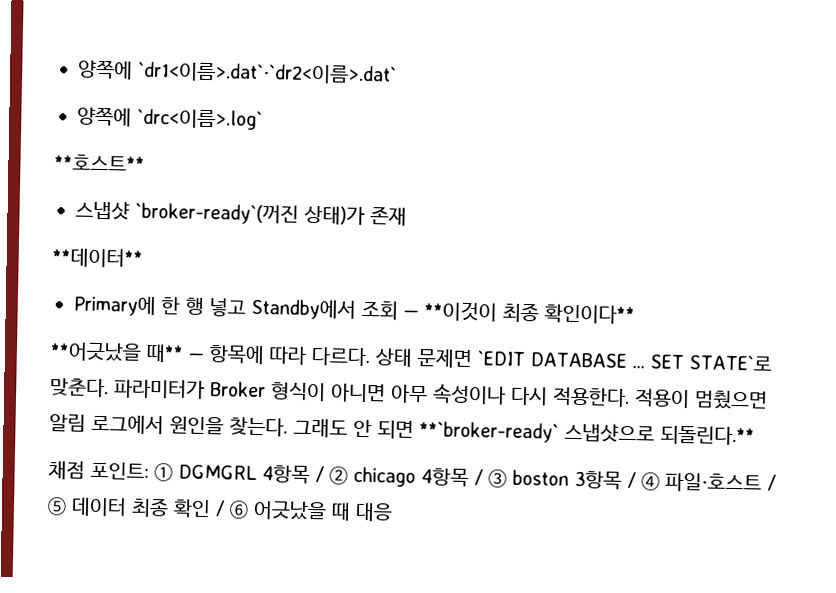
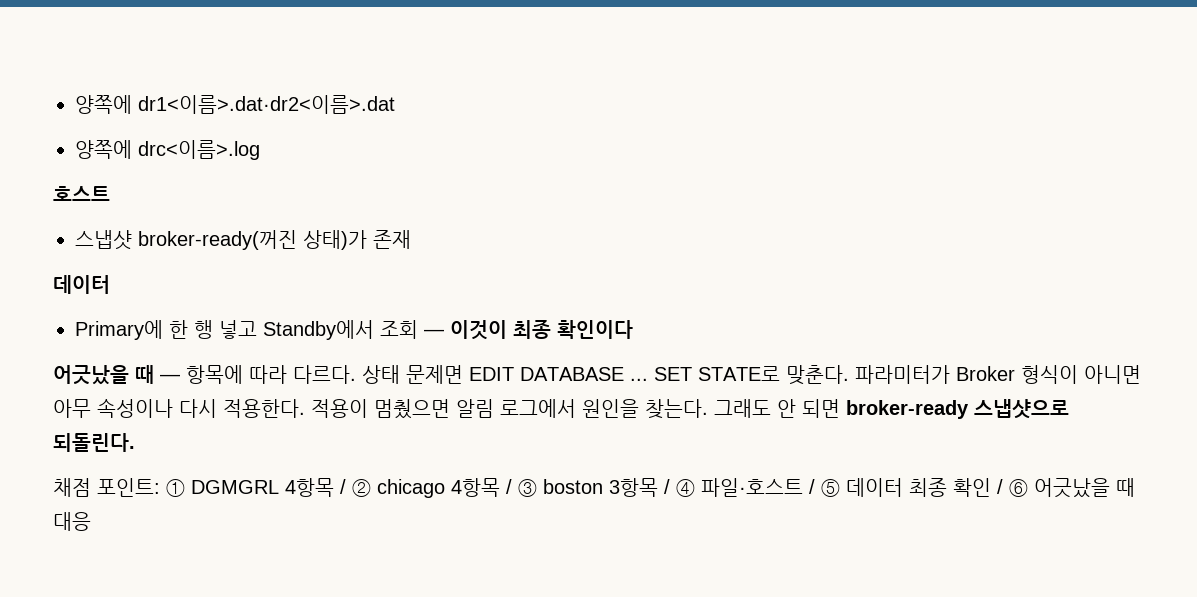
- 양쪽에 `dr1<이름>.dat`·`dr2<이름>.dat`
- 양쪽에 `drc<이름>.log`
- **호스트**
+ 양쪽에 dr1<이름>.dat·dr2<이름>.dat
+ 양쪽에 drc<이름>.log
+ 호스트
- 스냅샷 `broker-ready`(꺼진 상태)가 존재
- **데이터**
+ 스냅샷 broker-ready(꺼진 상태)가 존재
+ 데이터
- Primary에 한 행 넣고 Standby에서 조회 — **이것이 최종 확인이다**
- **어긋났을 때** — 항목에 따라 다르다.
+ Primary에 한 행 넣고 Standby에서 조회 — 이것이 최종 확인이다
+ 어긋났을 때 — 항목에 따라 다르다.
- 상태 문제면 `EDIT DATABASE ...
+ 상태 문제면 EDIT DATABASE ...
- SET STATE`로 맞춘다.
+ SET STATE로 맞춘다.
- 그래도 안 되면 **`broker-ready` 스냅샷으로 되돌린다.**
+ 그래도 안 되면 broker-ready 스냅샷으로 되돌린다.

